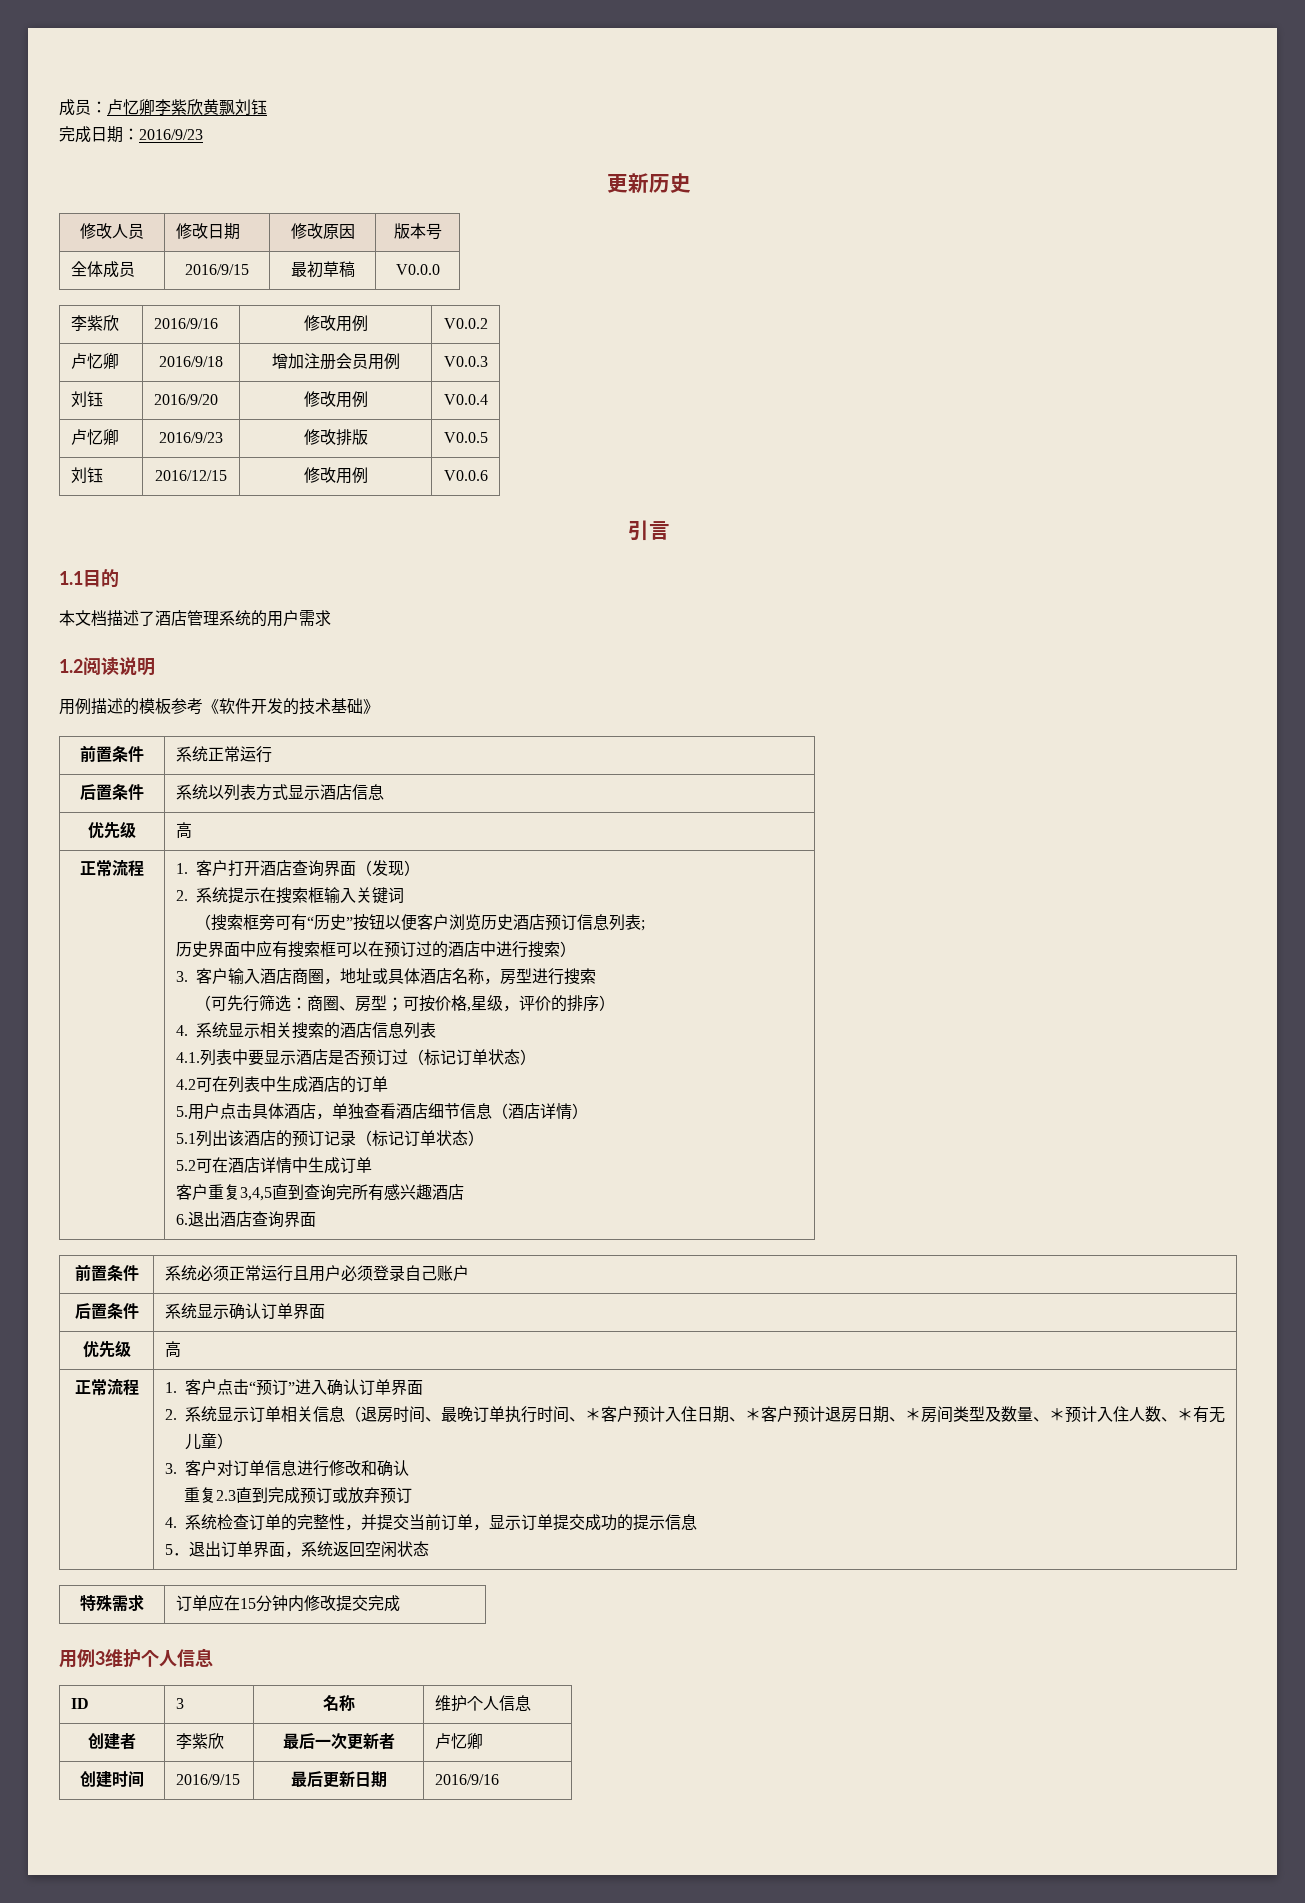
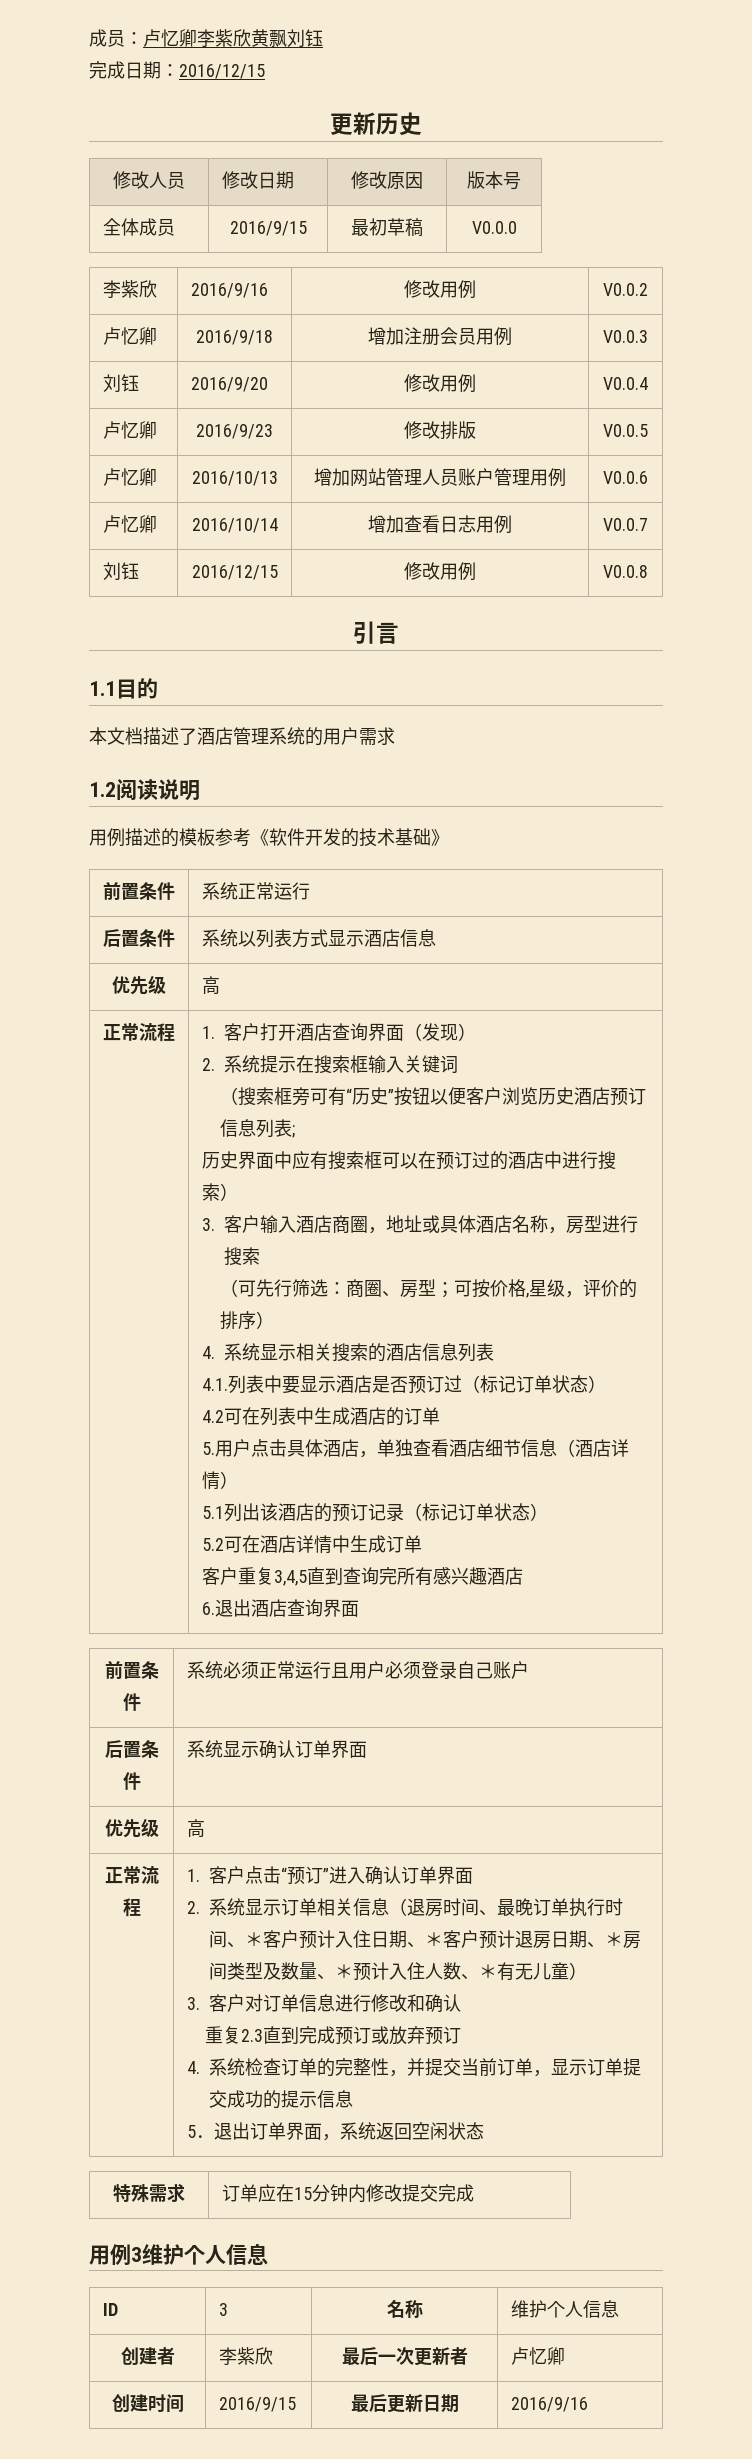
- 完成日期：2016/9/23
+ 完成日期：2016/12/15
+ 卢忆卿 | 2016/10/13 | 增加网站管理人员账户管理用例 | V0.0.6
+ 卢忆卿 | 2016/10/14 | 增加查看日志用例 | V0.0.7
- 刘钰 | 2016/12/15 | 修改用例 | V0.0.6
+ 刘钰 | 2016/12/15 | 修改用例 | V0.0.8

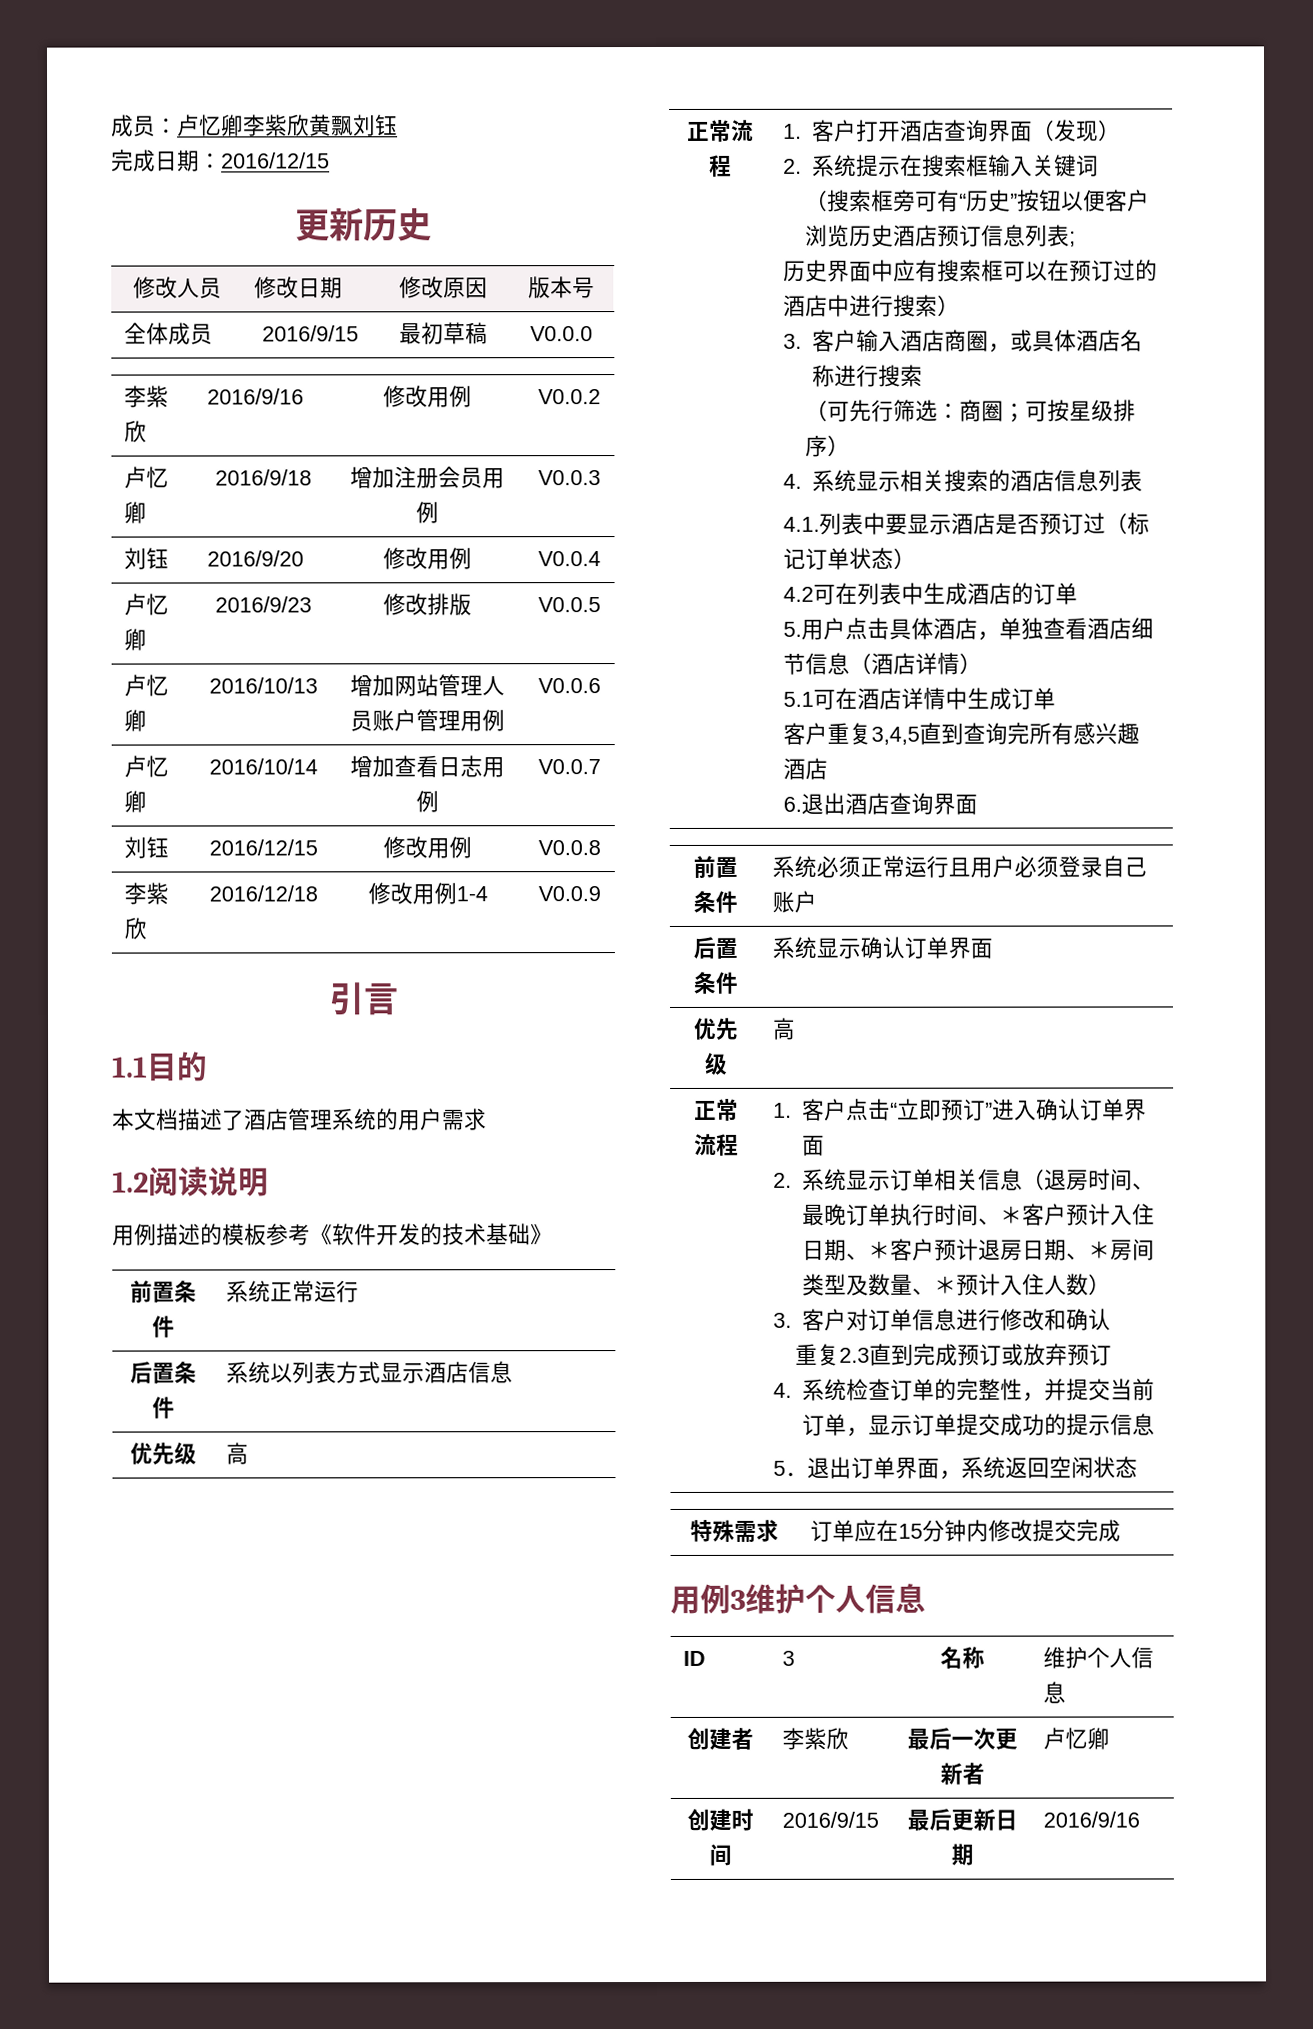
+ 李紫欣 | 2016/12/18 | 修改用例1-4 | V0.0.9
- 3.客户输入酒店商圈，地址或具体酒店名称，房型进行搜索
+ 3.客户输入酒店商圈，或具体酒店名称进行搜索
- （可先行筛选：商圈、房型；可按价格,星级，评价的排序）
+ （可先行筛选：商圈；可按星级排序）
- 5.1列出该酒店的预订记录（标记订单状态）
- 5.2可在酒店详情中生成订单
+ 5.1可在酒店详情中生成订单
- 1.客户点击“预订”进入确认订单界面
+ 1.客户点击“立即预订”进入确认订单界面
- 2.系统显示订单相关信息（退房时间、最晚订单执行时间、＊客户预计入住日期、＊客户预计退房日期、＊房间类型及数量、＊预计入住人数、＊有无儿童）
+ 2.系统显示订单相关信息（退房时间、最晚订单执行时间、＊客户预计入住日期、＊客户预计退房日期、＊房间类型及数量、＊预计入住人数）

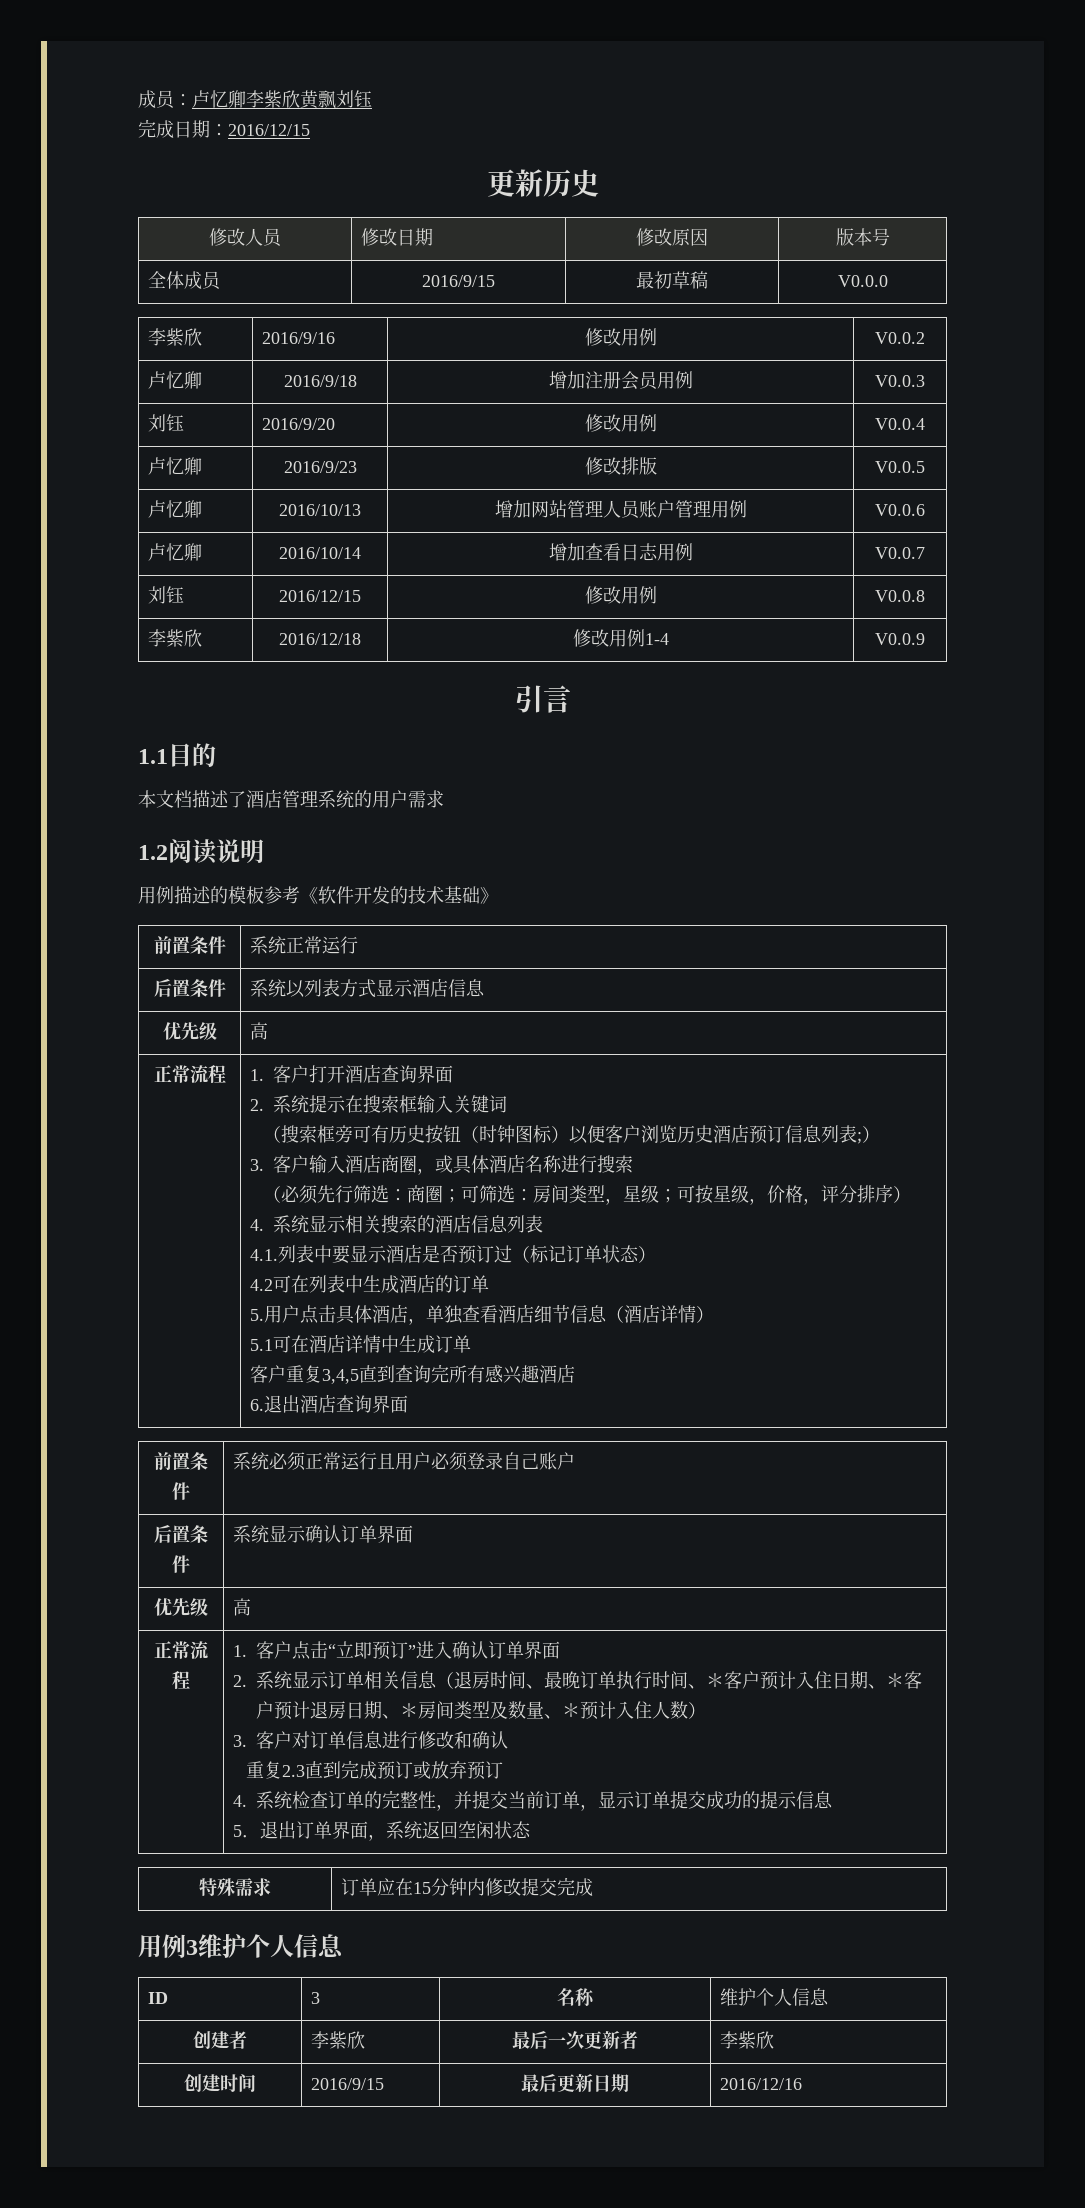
- 1.客户打开酒店查询界面（发现）
+ 1.客户打开酒店查询界面
- （搜索框旁可有“历史”按钮以便客户浏览历史酒店预订信息列表;
- 历史界面中应有搜索框可以在预订过的酒店中进行搜索）
+ （搜索框旁可有历史按钮（时钟图标）以便客户浏览历史酒店预订信息列表;）
- （可先行筛选：商圈；可按星级排序）
+ （必须先行筛选：商圈；可筛选：房间类型，星级；可按星级，价格，评分排序）
- 创建者 | 李紫欣 | 最后一次更新者 | 卢忆卿
+ 创建者 | 李紫欣 | 最后一次更新者 | 李紫欣
- 创建时间 | 2016/9/15 | 最后更新日期 | 2016/9/16
+ 创建时间 | 2016/9/15 | 最后更新日期 | 2016/12/16

